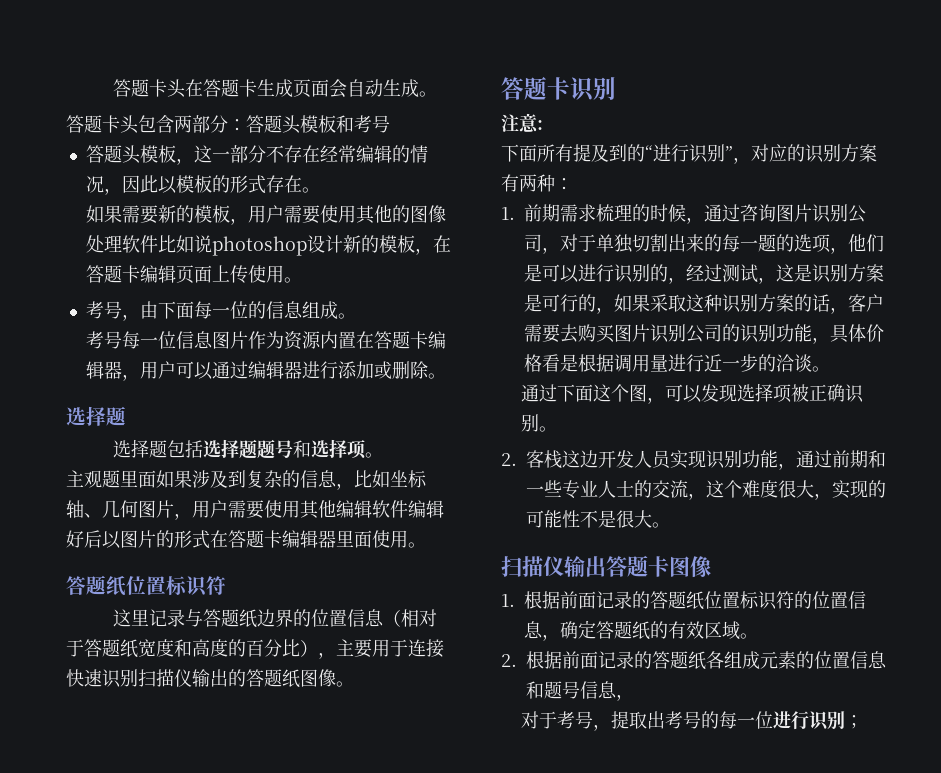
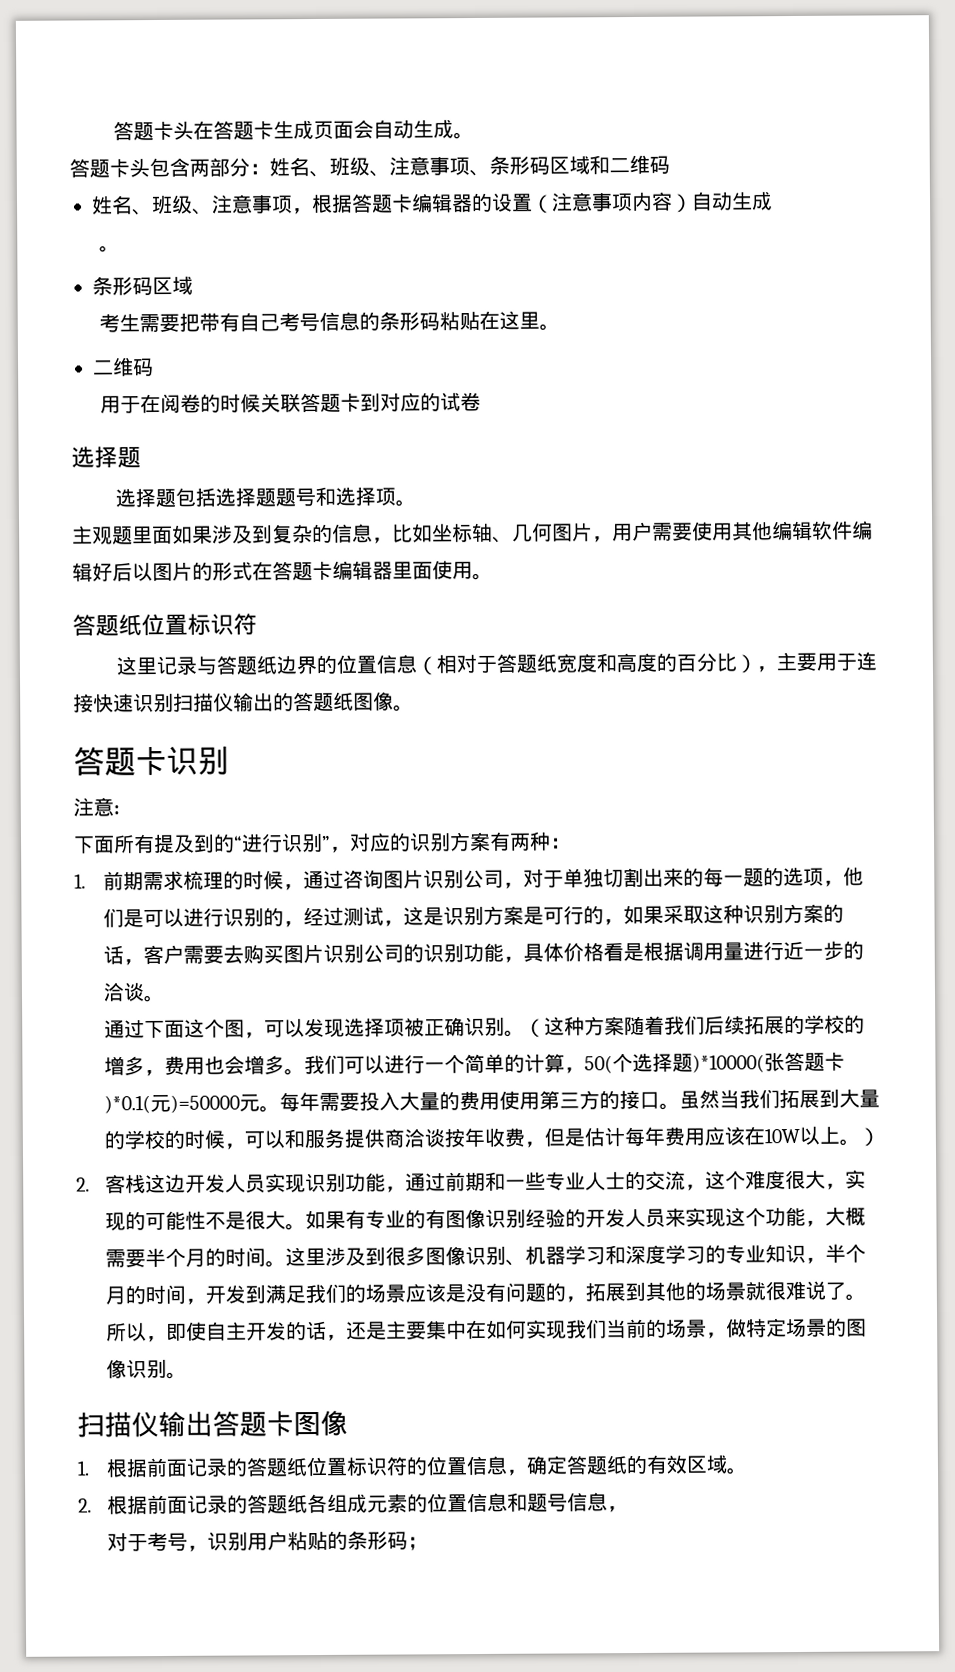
- 答题卡头包含两部分：答题头模板和考号
- 答题头模板，这一部分不存在经常编辑的情况，因此以模板的形式存在。
- 如果需要新的模板，用户需要使用其他的图像处理软件比如说photoshop设计新的模板，在答题卡编辑页面上传使用。
- 考号，由下面每一位的信息组成。
- 考号每一位信息图片作为资源内置在答题卡编辑器，用户可以通过编辑器进行添加或删除。
+ 答题卡头包含两部分：姓名、班级、注意事项、条形码区域和二维码
+ 姓名、班级、注意事项，根据答题卡编辑器的设置（注意事项内容）自动生成
+ 。
+ 条形码区域
+ 考生需要把带有自己考号信息的条形码粘贴在这里。
+ 二维码
+ 用于在阅卷的时候关联答题卡到对应的试卷
+ （这种方案随着我们后续拓展的学校的增多，费用也会增多。我们可以进行一个简单的计算，50(个选择题)*10000(张答题卡)*0.1(元)=50000元。每年需要投入大量的费用使用第三方的接口。虽然当我们拓展到大量的学校的时候，可以和服务提供商洽谈按年收费，但是估计每年费用应该在10W以上。）
+ 如果有专业的有图像识别经验的开发人员来实现这个功能，大概需要半个月的时间。这里涉及到很多图像识别、机器学习和深度学习的专业知识，半个月的时间，开发到满足我们的场景应该是没有问题的，拓展到其他的场景就很难说了。所以，即使自主开发的话，还是主要集中在如何实现我们当前的场景，做特定场景的图像识别。
- 对于考号，提取出考号的每一位进行识别；
+ 对于考号，识别用户粘贴的条形码；

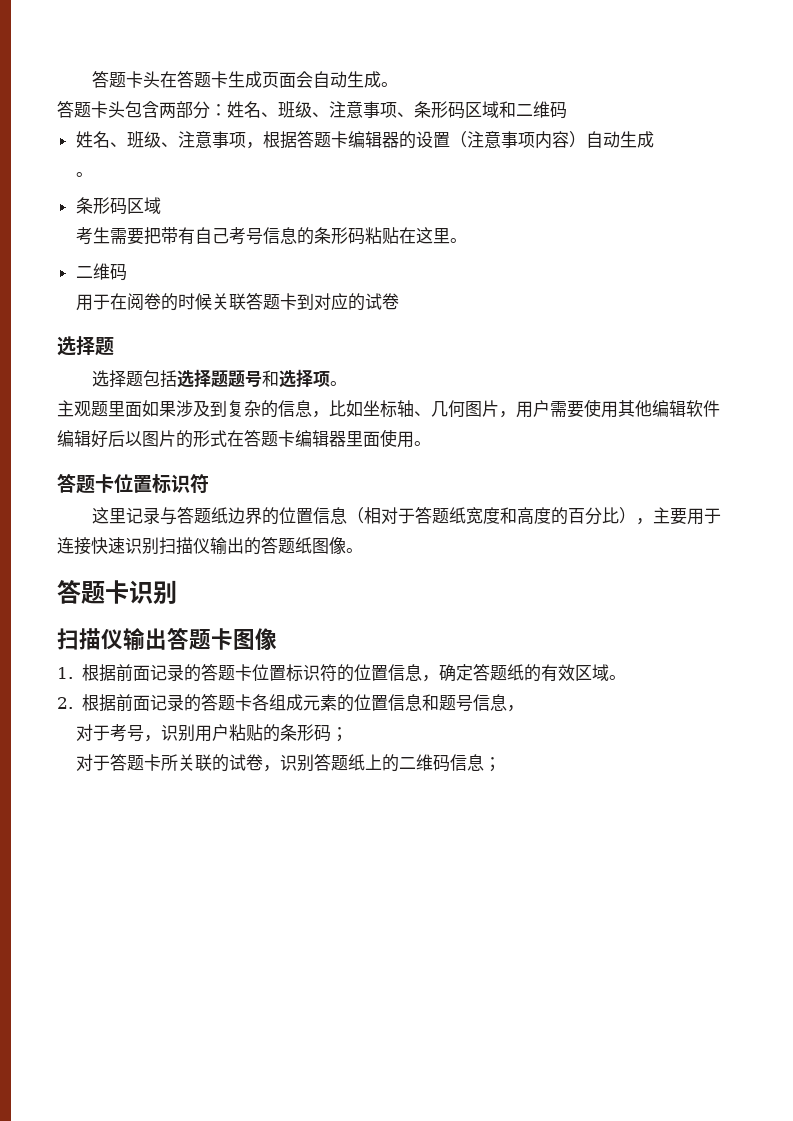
  主观题里面如果涉及到复杂的信息，比如坐标轴、几何图片，用户需要使用其他编辑软件编辑好后以图片的形式在答题卡编辑器里面使用。
- 答题纸位置标识符
+ 答题卡位置标识符
- 注意:
- 下面所有提及到的“进行识别”，对应的识别方案有两种：
- 1.前期需求梳理的时候，通过咨询图片识别公司，对于单独切割出来的每一题的选项，他们是可以进行识别的，经过测试，这是识别方案是可行的，如果采取这种识别方案的话，客户需要去购买图片识别公司的识别功能，具体价格看是根据调用量进行近一步的洽谈。
- 通过下面这个图，可以发现选择项被正确识别。（这种方案随着我们后续拓展的学校的增多，费用也会增多。我们可以进行一个简单的计算，50(个选择题)*10000(张答题卡)*0.1(元)=50000元。每年需要投入大量的费用使用第三方的接口。虽然当我们拓展到大量的学校的时候，可以和服务提供商洽谈按年收费，但是估计每年费用应该在10W以上。）
- 2.客栈这边开发人员实现识别功能，通过前期和一些专业人士的交流，这个难度很大，实现的可能性不是很大。如果有专业的有图像识别经验的开发人员来实现这个功能，大概需要半个月的时间。这里涉及到很多图像识别、机器学习和深度学习的专业知识，半个月的时间，开发到满足我们的场景应该是没有问题的，拓展到其他的场景就很难说了。所以，即使自主开发的话，还是主要集中在如何实现我们当前的场景，做特定场景的图像识别。
- 1.根据前面记录的答题纸位置标识符的位置信息，确定答题纸的有效区域。
+ 1.根据前面记录的答题卡位置标识符的位置信息，确定答题纸的有效区域。
- 2.根据前面记录的答题纸各组成元素的位置信息和题号信息，
+ 2.根据前面记录的答题卡各组成元素的位置信息和题号信息，
+ 对于答题卡所关联的试卷，识别答题纸上的二维码信息；

